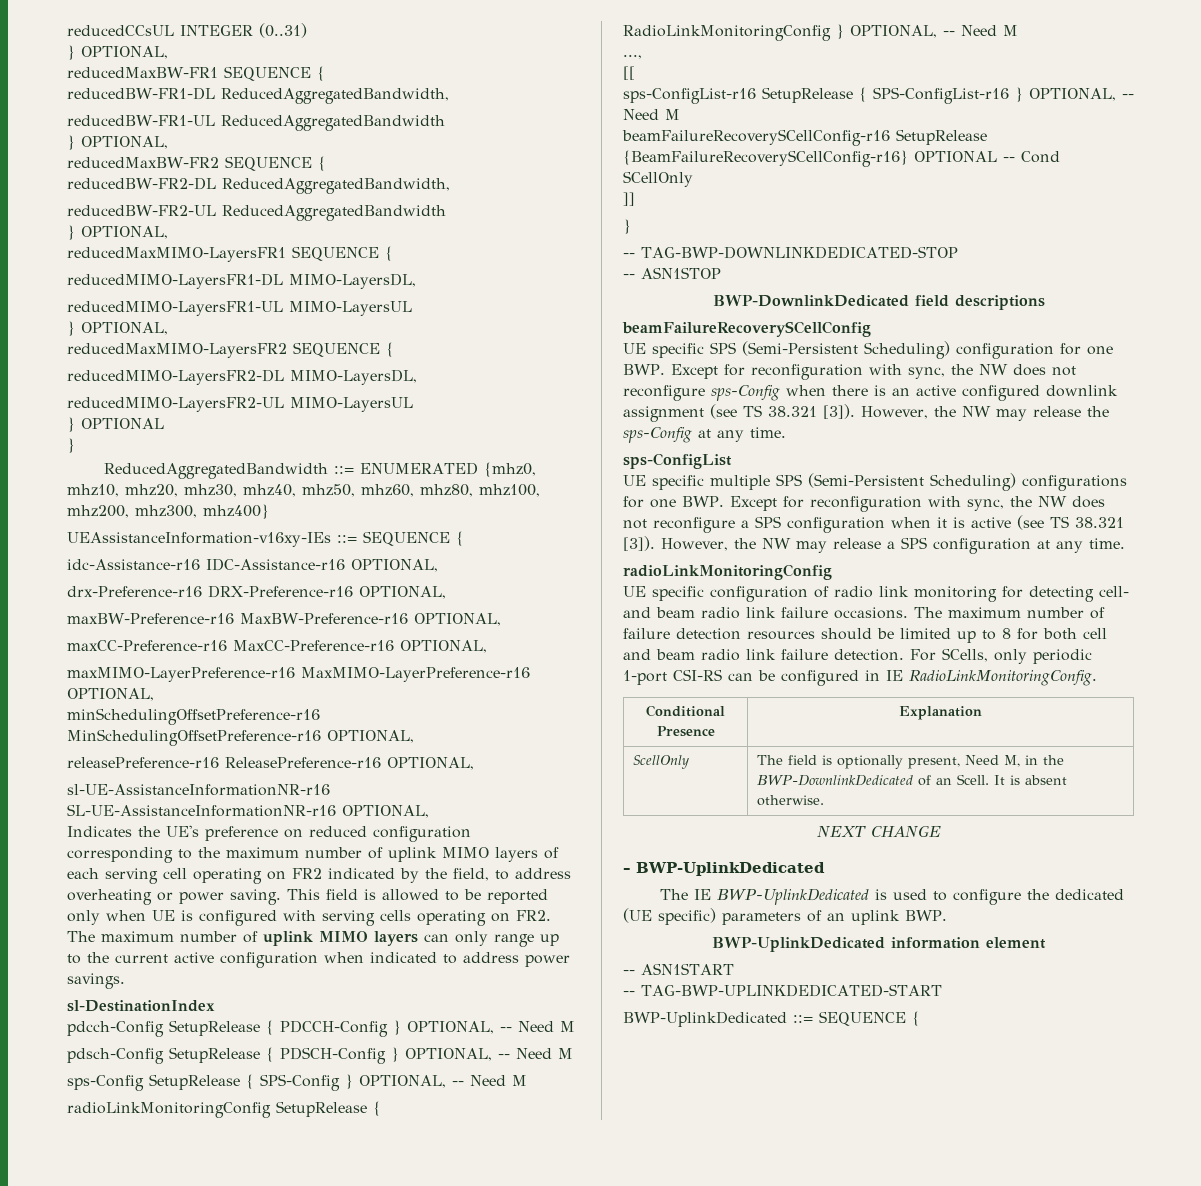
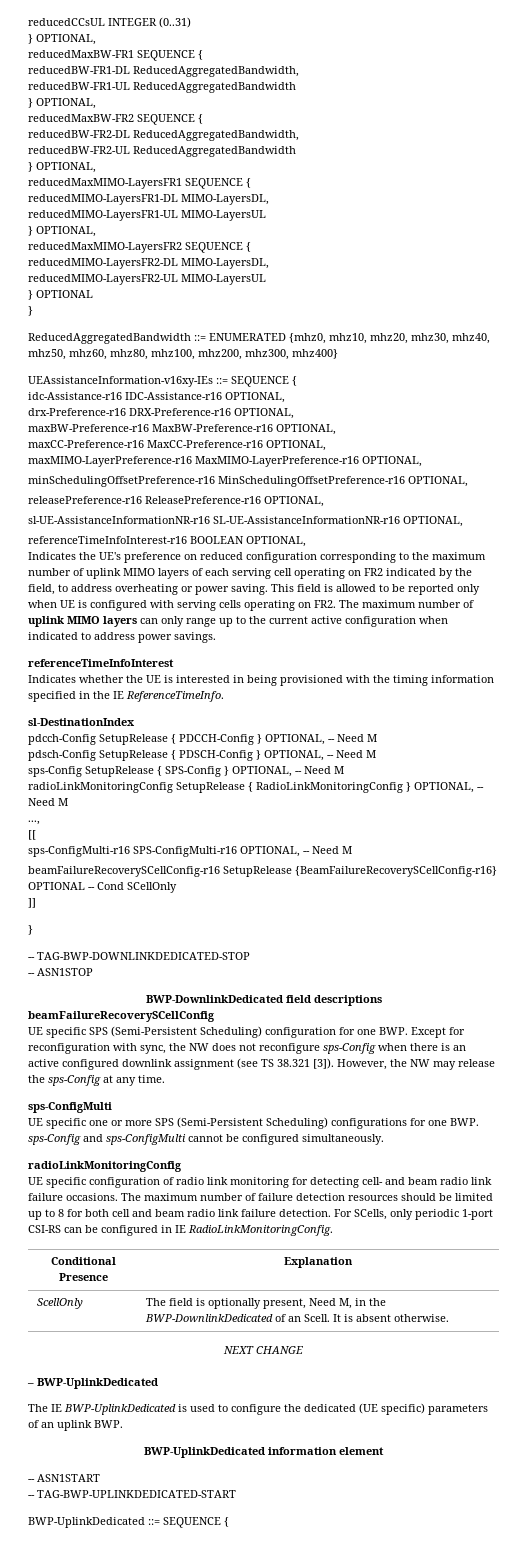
+ referenceTimeInfoInterest-r16 BOOLEAN OPTIONAL,
+ referenceTimeInfoInterest
+ Indicates whether the UE is interested in being provisioned with the timing information specified in the IE ReferenceTimeInfo.
- sps-ConfigList-r16 SetupRelease { SPS-ConfigList-r16 } OPTIONAL, -- Need M
+ sps-ConfigMulti-r16 SPS-ConfigMulti-r16 OPTIONAL, -- Need M
  However, the NW may release the sps-Config at any time.
- sps-ConfigList
- UE specific multiple SPS (Semi-Persistent Scheduling) configurations for one BWP. Except for reconfiguration with sync, the NW does not reconfigure a SPS configuration when it is active (see TS 38.321 [3]). However, the NW may release a SPS configuration at any time.
+ sps-ConfigMulti
+ UE specific one or more SPS (Semi-Persistent Scheduling) configurations for one BWP. sps-Config and sps-ConfigMulti cannot be configured simultaneously.

